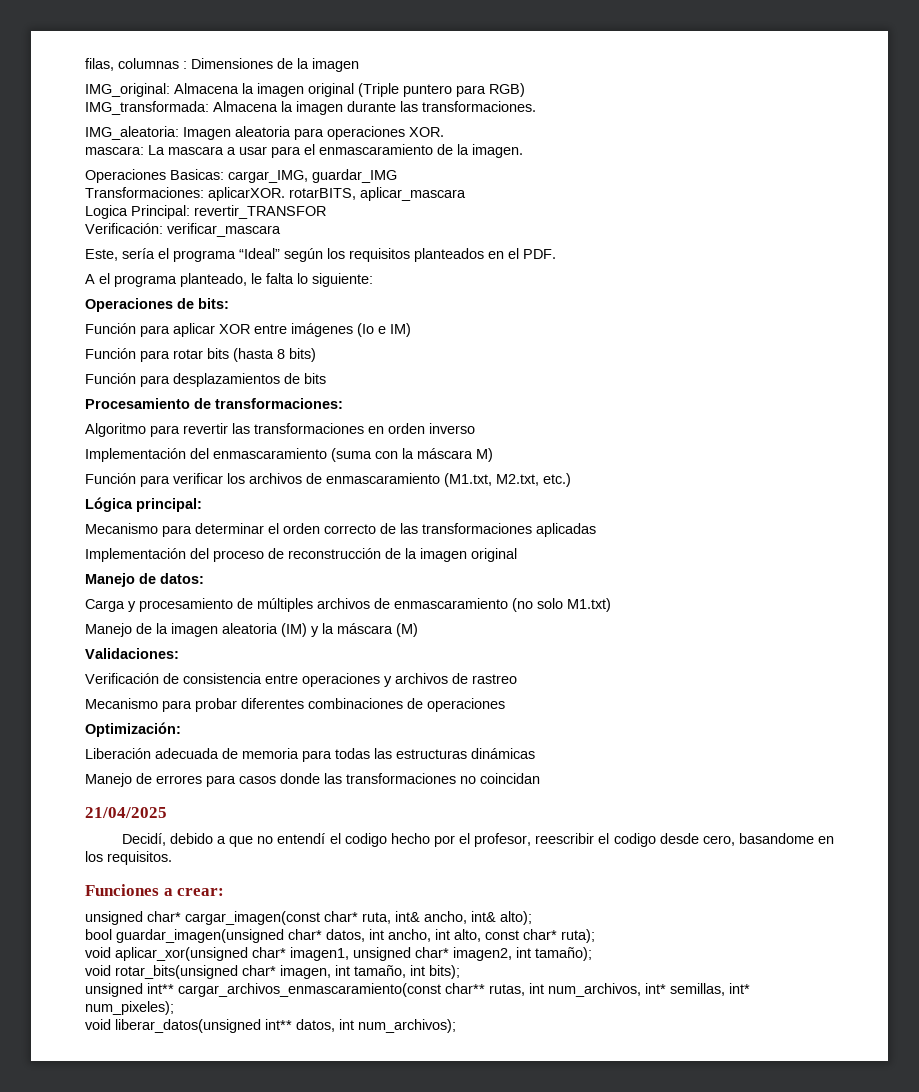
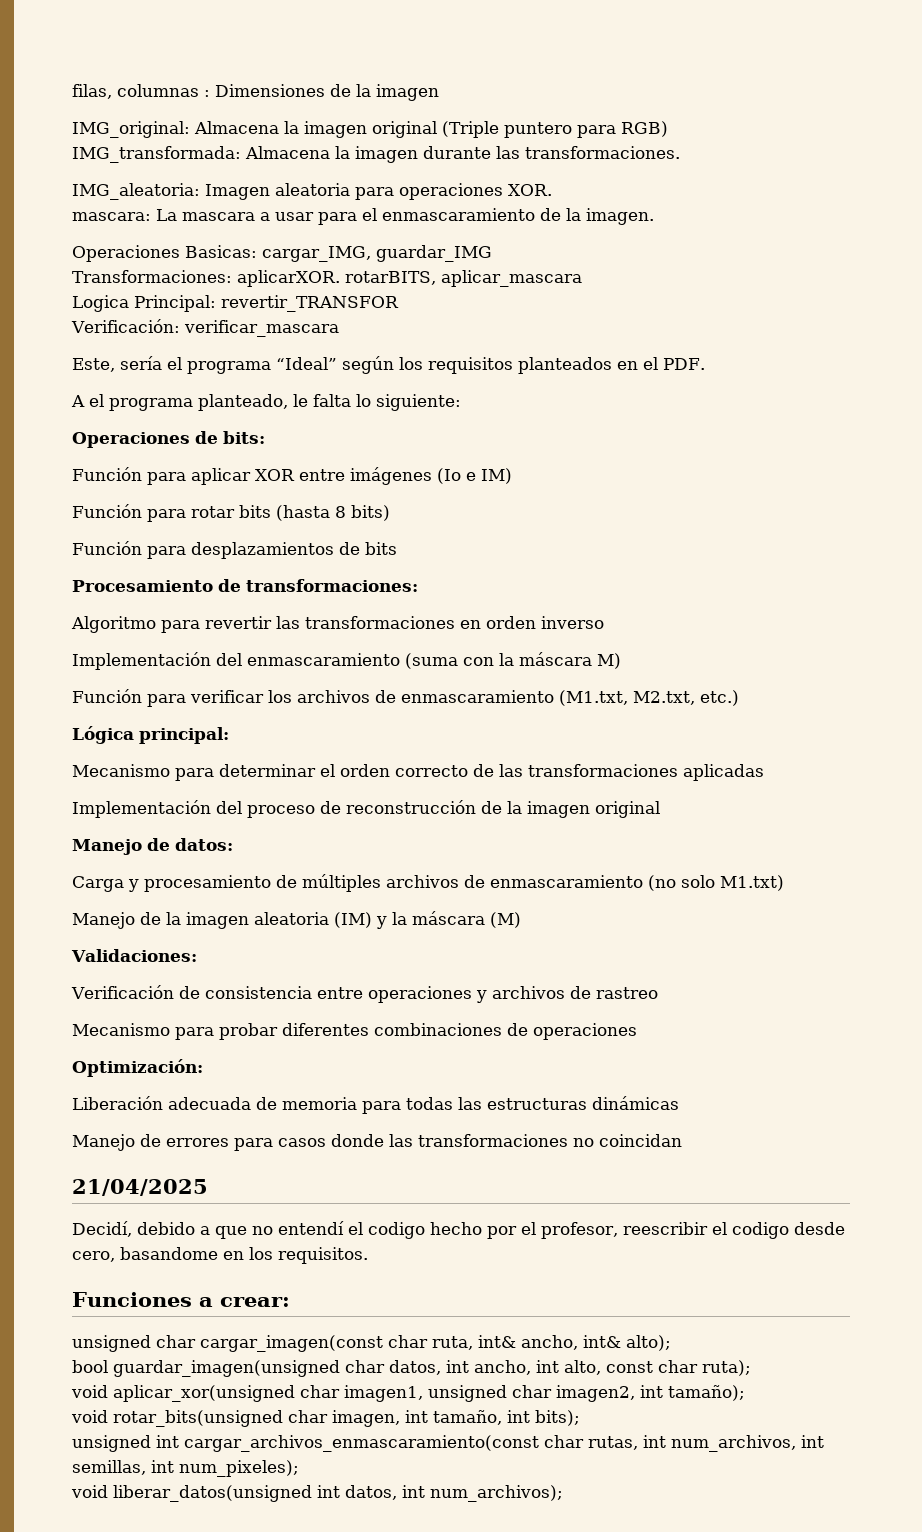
- unsigned char* cargar_imagen(const char* ruta, int& ancho, int& alto);
+ unsigned char cargar_imagen(const char ruta, int& ancho, int& alto);
- bool guardar_imagen(unsigned char* datos, int ancho, int alto, const char* ruta);
+ bool guardar_imagen(unsigned char datos, int ancho, int alto, const char ruta);
- void aplicar_xor(unsigned char* imagen1, unsigned char* imagen2, int tamaño);
+ void aplicar_xor(unsigned char imagen1, unsigned char imagen2, int tamaño);
- void rotar_bits(unsigned char* imagen, int tamaño, int bits);
+ void rotar_bits(unsigned char imagen, int tamaño, int bits);
- unsigned int** cargar_archivos_enmascaramiento(const char** rutas, int num_archivos, int* semillas, int* num_pixeles);
+ unsigned int cargar_archivos_enmascaramiento(const char rutas, int num_archivos, int semillas, int num_pixeles);
- void liberar_datos(unsigned int** datos, int num_archivos);
+ void liberar_datos(unsigned int datos, int num_archivos);

